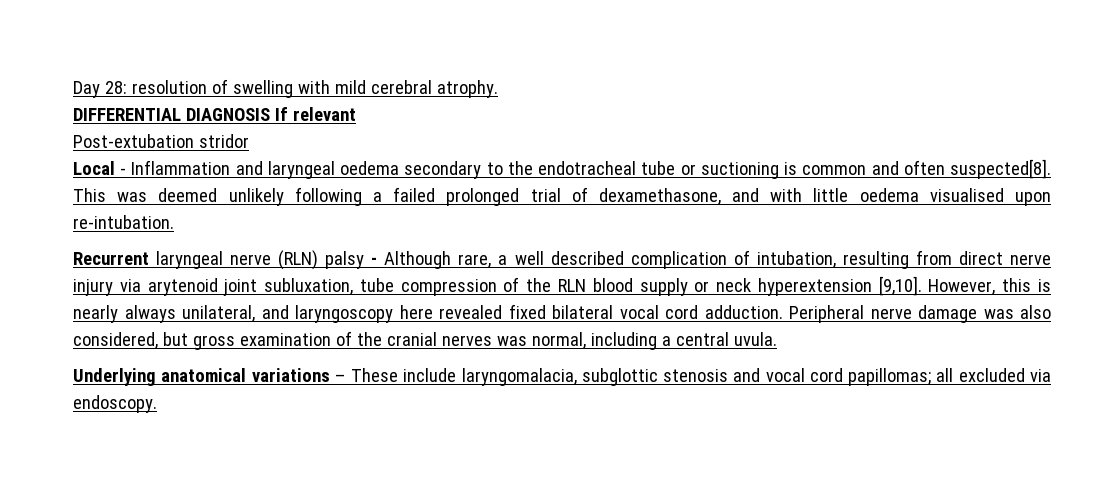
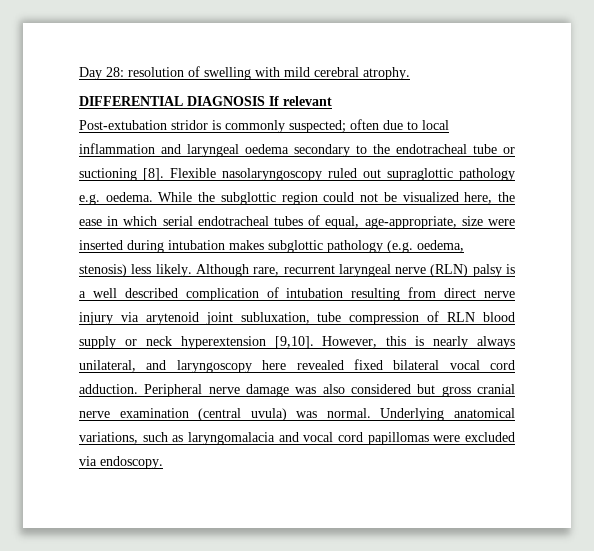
- Post-extubation stridor
- Local - Inflammation and laryngeal oedema secondary to the endotracheal tube or suctioning is common and often suspected[8]. This was deemed unlikely following a failed prolonged trial of dexamethasone, and with little oedema visualised upon re-intubation.
- Recurrent laryngeal nerve (RLN) palsy - Although rare, a well described complication of intubation, resulting from direct nerve injury via arytenoid joint subluxation, tube compression of the RLN blood supply or neck hyperextension [9,10].
+ Post-extubation stridor is commonly suspected; often due to local inflammation and laryngeal oedema secondary to the endotracheal tube or suctioning [8]. Flexible nasolaryngoscopy ruled out supraglottic pathology e.g. oedema. While the subglottic region could not be visualized here, the ease in which serial endotracheal tubes of equal, age-appropriate, size were inserted during intubation makes subglottic pathology (e.g. oedema, stenosis) less likely. Although rare, recurrent laryngeal nerve (RLN) palsy is a well described complication of intubation resulting from direct nerve injury via arytenoid joint subluxation, tube compression of RLN blood supply or neck hyperextension [9,10].
- Peripheral nerve damage was also considered, but gross examination of the cranial nerves was normal, including a central uvula.
- Underlying anatomical variations – These include laryngomalacia, subglottic stenosis and vocal cord papillomas; all excluded via endoscopy.
+ Peripheral nerve damage was also considered but gross cranial nerve examination (central uvula) was normal. Underlying anatomical variations, such as laryngomalacia and vocal cord papillomas were excluded via endoscopy.

